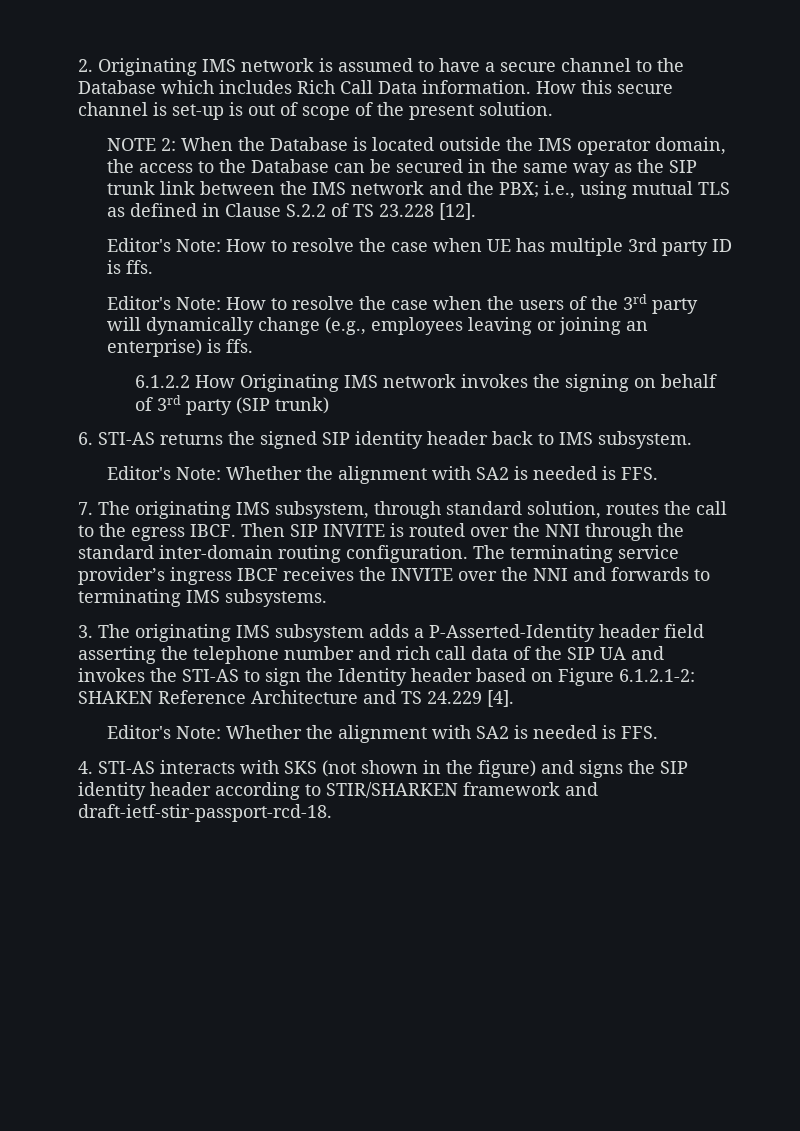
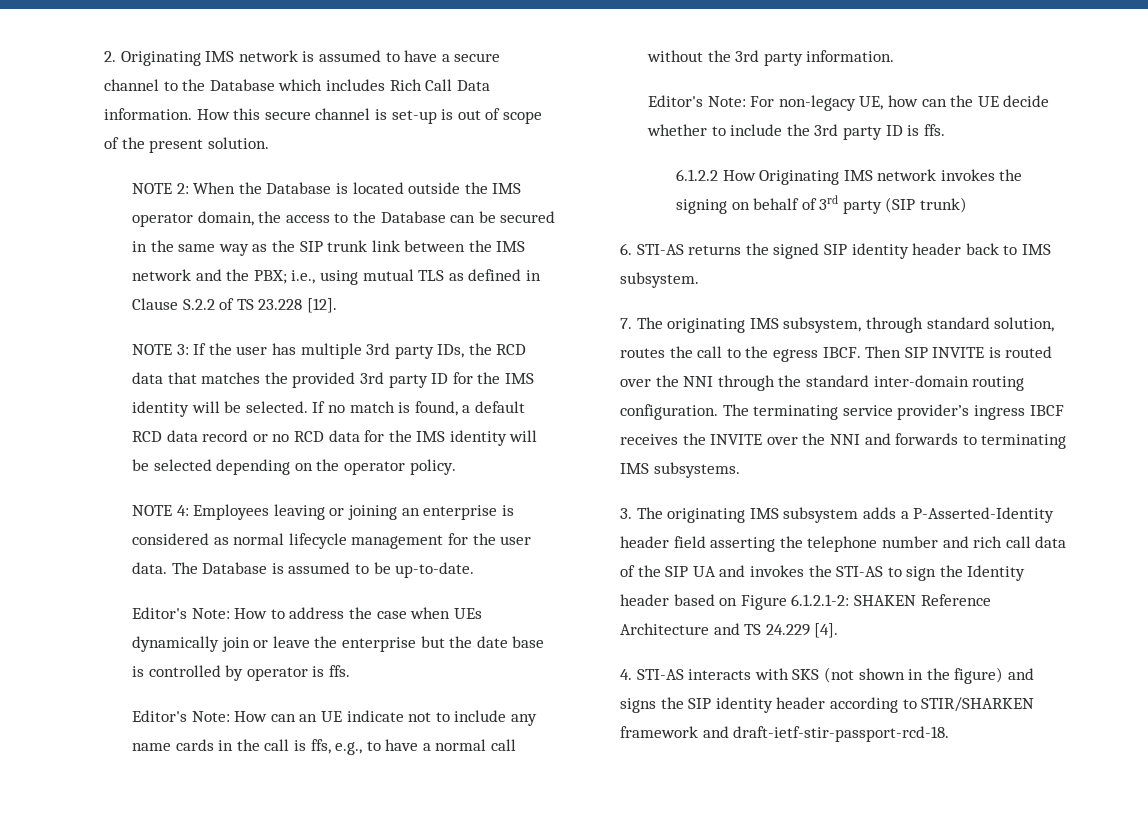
- Editor's Note: How to resolve the case when UE has multiple 3rd party ID is ffs.
+ NOTE 3: If the user has multiple 3rd party IDs, the RCD data that matches the provided 3rd party ID for the IMS identity will be selected. If no match is found, a default RCD data record or no RCD data for the IMS identity will be selected depending on the operator policy.
+ NOTE 4: Employees leaving or joining an enterprise is considered as normal lifecycle management for the user data. The Database is assumed to be up-to-date.
+ Editor's Note: How to address the case when UEs dynamically join or leave the enterprise but the date base is controlled by operator is ffs.
- Editor's Note: How to resolve the case when the users of the 3rd party will dynamically change (e.g., employees leaving or joining an enterprise) is ffs.
+ Editor's Note: How can an UE indicate not to include any name cards in the call is ffs, e.g., to have a normal call without the 3rd party information.
+ Editor's Note: For non-legacy UE, how can the UE decide whether to include the 3rd party ID is ffs.
  6. STI-AS returns the signed SIP identity header back to IMS subsystem.
- Editor's Note: Whether the alignment with SA2 is needed is FFS.
  3. The originating IMS subsystem adds a P-Asserted-Identity header field asserting the telephone number and rich call data of the SIP UA and invokes the STI-AS to sign the Identity header based on Figure 6.1.2.1-2: SHAKEN Reference Architecture and TS 24.229 [4].
- Editor's Note: Whether the alignment with SA2 is needed is FFS.

